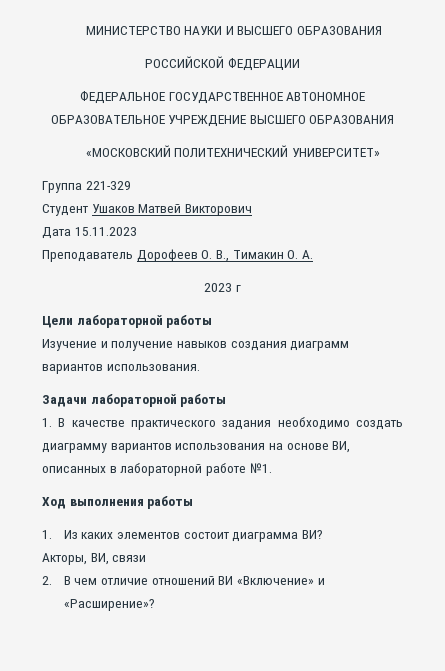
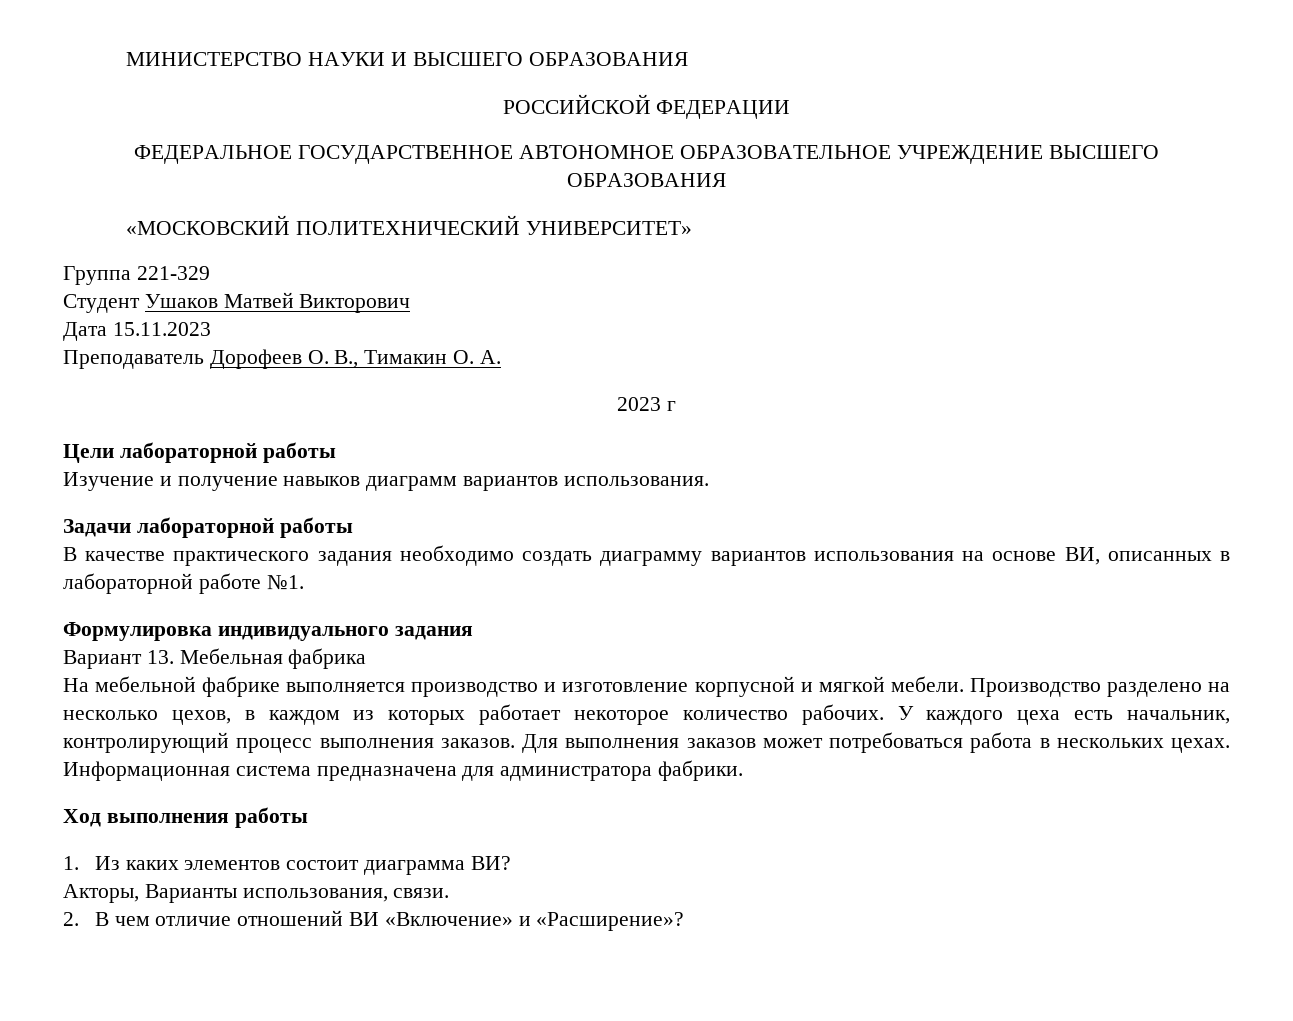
- Изучение и получение навыков создания диаграмм вариантов использования.
+ Изучение и получение навыков диаграмм вариантов использования.
- 1. В качестве практического задания необходимо создать диаграмму вариантов использования на основе ВИ, описанных в лабораторной работе №1.
+ В качестве практического задания необходимо создать диаграмму вариантов использования на основе ВИ, описанных в лабораторной работе №1.
+ Формулировка индивидуального задания
+ Вариант 13. Мебельная фабрика
+ На мебельной фабрике выполняется производство и изготовление корпусной и мягкой мебели. Производство разделено на несколько цехов, в каждом из которых работает некоторое количество рабочих. У каждого цеха есть начальник, контролирующий процесс выполнения заказов. Для выполнения заказов может потребоваться работа в нескольких цехах. Информационная система предназначена для администратора фабрики.
- Акторы, ВИ, связи
+ Акторы, Варианты использования, связи.

